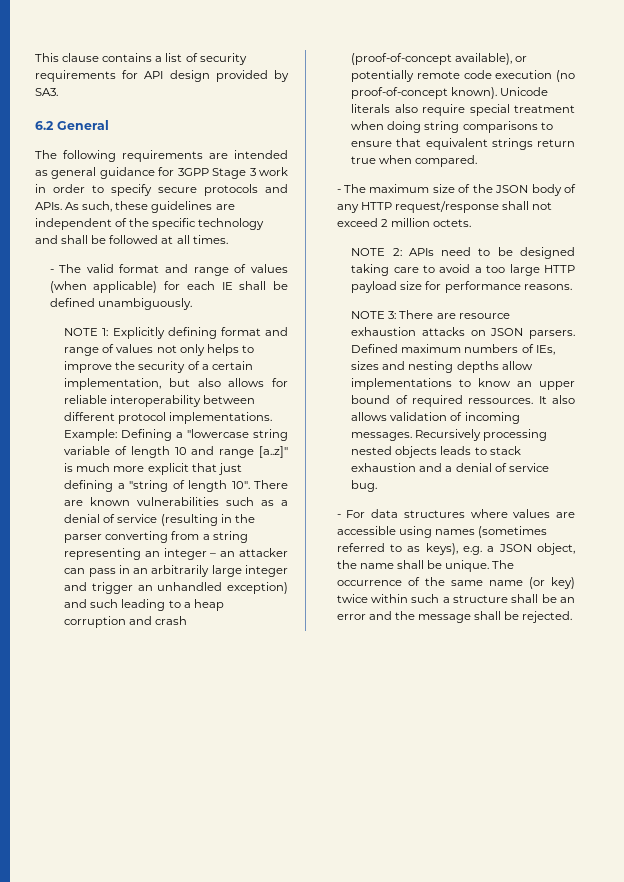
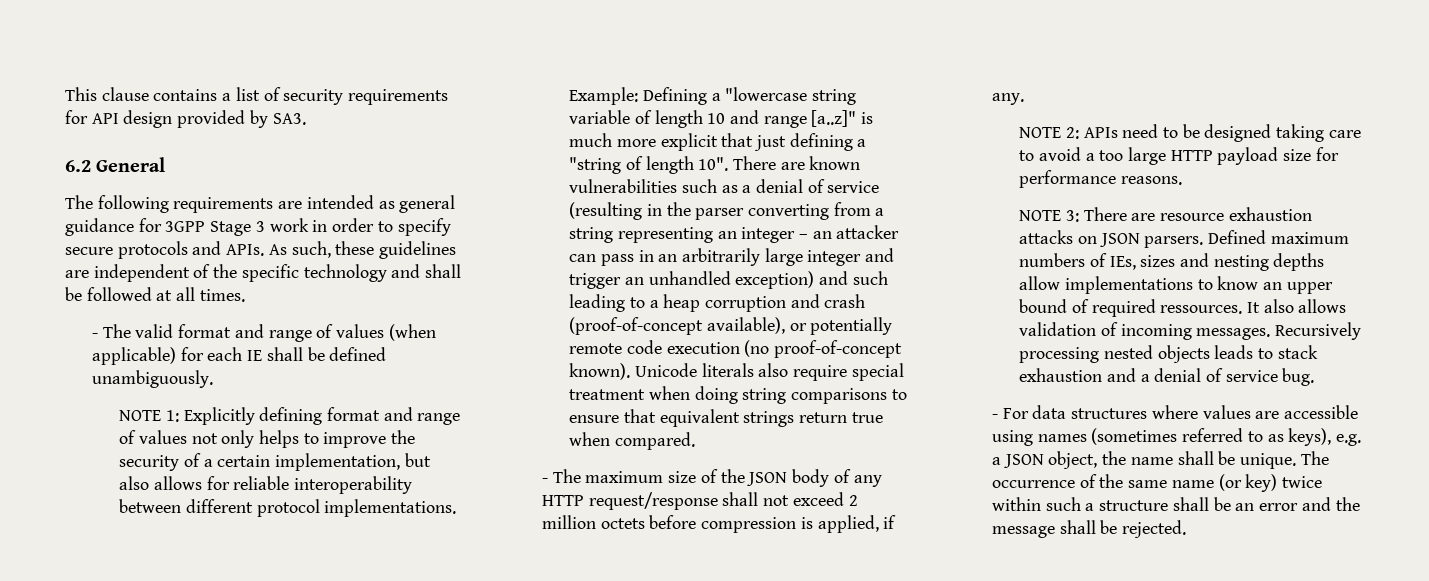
- - The maximum size of the JSON body of any HTTP request/response shall not exceed 2 million octets.
+ - The maximum size of the JSON body of any HTTP request/response shall not exceed 2 million octets before compression is applied, if any.

